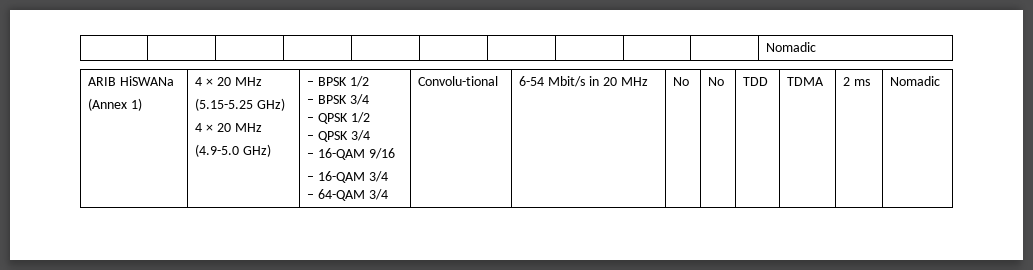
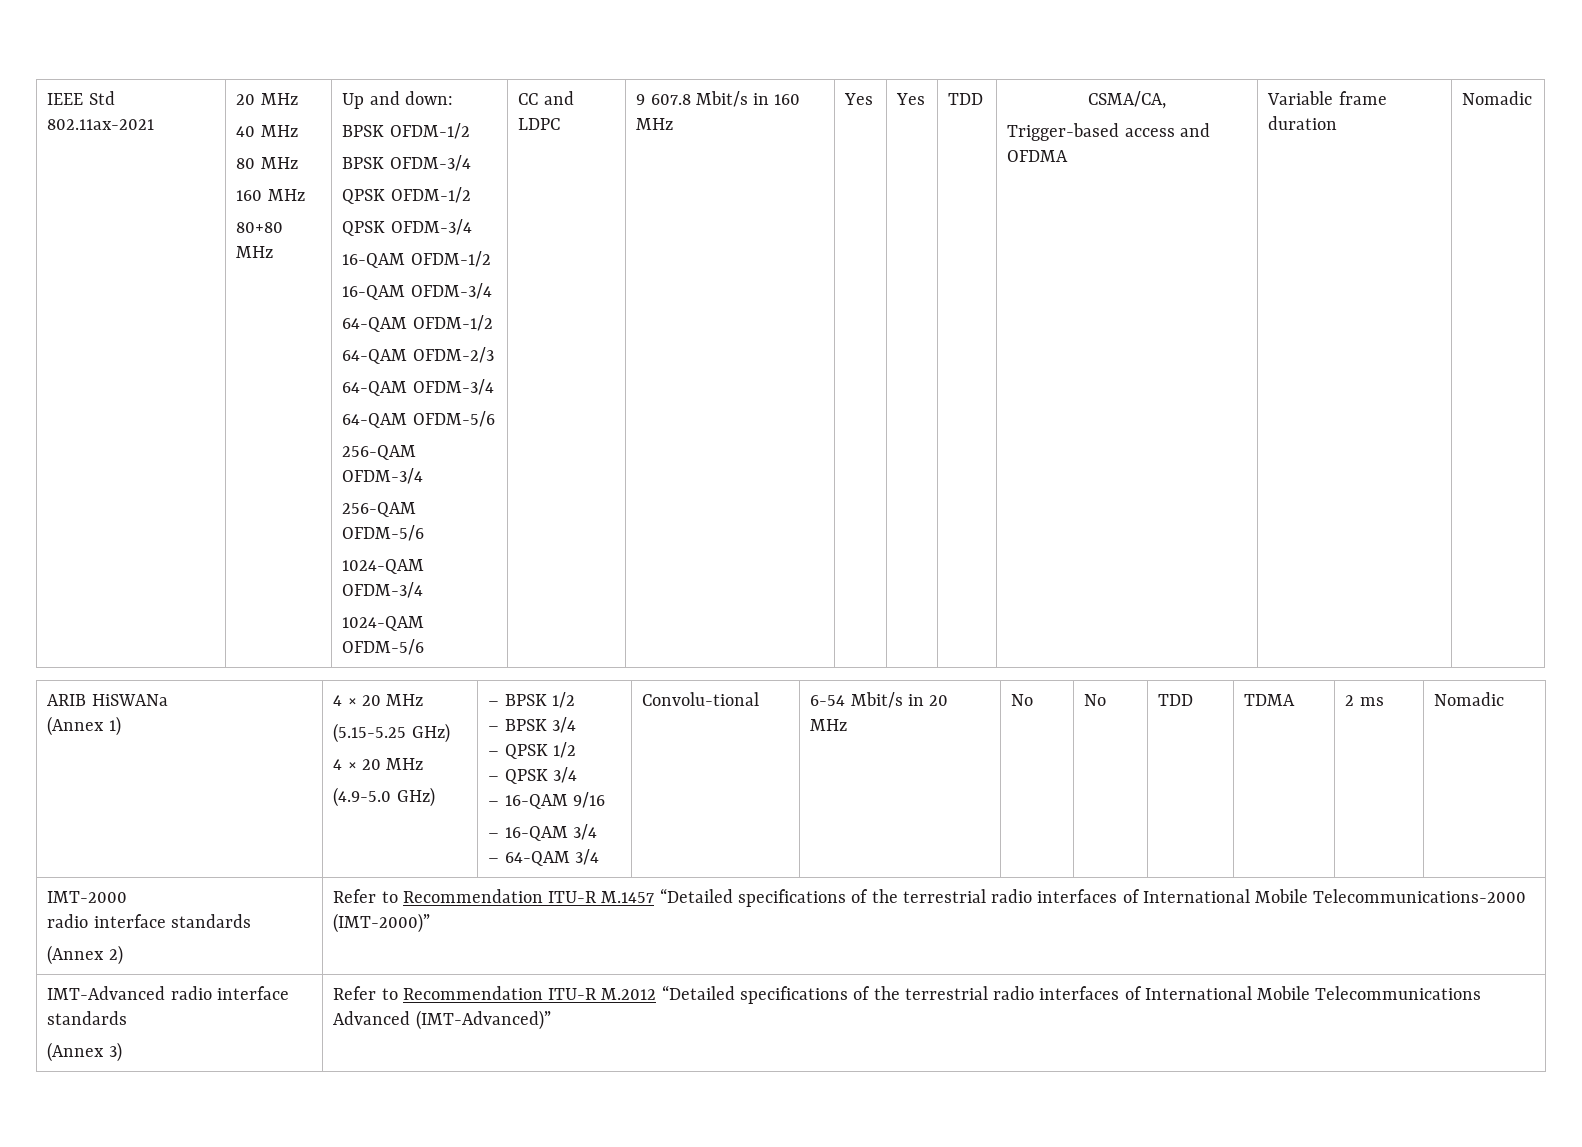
+ IEEE Std 802.11ax-2021 | 20 MHz
+ 40 MHz
+ 80 MHz
+ 160 MHz
+ 80+80 MHz | Up and down:
+ BPSK OFDM-1/2
+ BPSK OFDM-3/4
+ QPSK OFDM-1/2
+ QPSK OFDM-3/4
+ 16-QAM OFDM-1/2
+ 16-QAM OFDM-3/4
+ 64-QAM OFDM-1/2
+ 64-QAM OFDM-2/3
+ 64-QAM OFDM-3/4
+ 64-QAM OFDM-5/6
+ 256-QAM OFDM-3/4
+ 256-QAM OFDM-5/6
+ 1024-QAM OFDM-3/4
+ 1024-QAM OFDM-5/6 | CC and LDPC | 9 607.8 Mbit/s in 160 MHz | Yes | Yes | TDD | CSMA/CA,
+ Trigger-based access and OFDMA | Variable frame duration
+ IMT-2000
+ radio interface standards
+ (Annex 2) | Refer to Recommendation ITU-R M.1457 “Detailed specifications of the terrestrial radio interfaces of International Mobile Telecommunications-2000 (IMT-2000)”
+ IMT-Advanced radio interface standards
+ (Annex 3) | Refer to Recommendation ITU-R M.2012 “Detailed specifications of the terrestrial radio interfaces of International Mobile Telecommunications Advanced (IMT-Advanced)”

